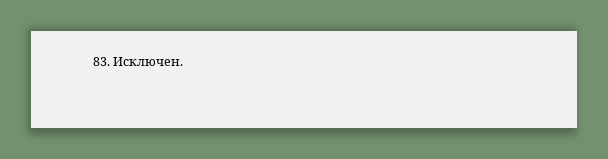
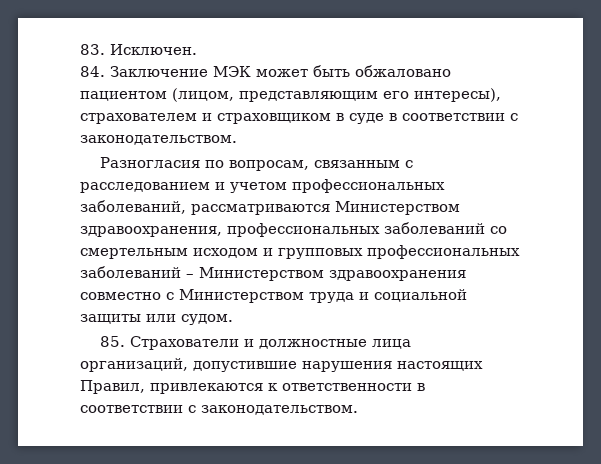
+ 84. Заключение МЭК может быть обжаловано пациентом (лицом, представляющим его интересы), страхователем и страховщиком в суде в соответствии с законодательством.
+ Разногласия по вопросам, связанным с расследованием и учетом профессиональных заболеваний, рассматриваются Министерством здравоохранения, профессиональных заболеваний со смертельным исходом и групповых профессиональных заболеваний – Министерством здравоохранения совместно с Министерством труда и социальной защиты или судом.
+ 85. Страхователи и должностные лица организаций, допустившие нарушения настоящих Правил, привлекаются к ответственности в соответствии с законодательством.

